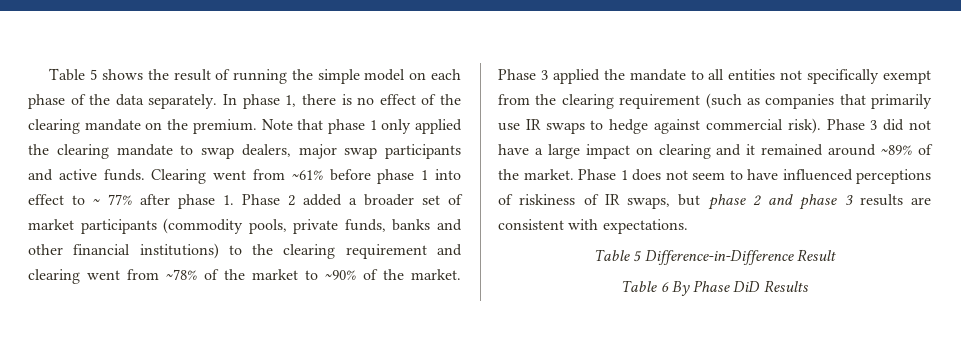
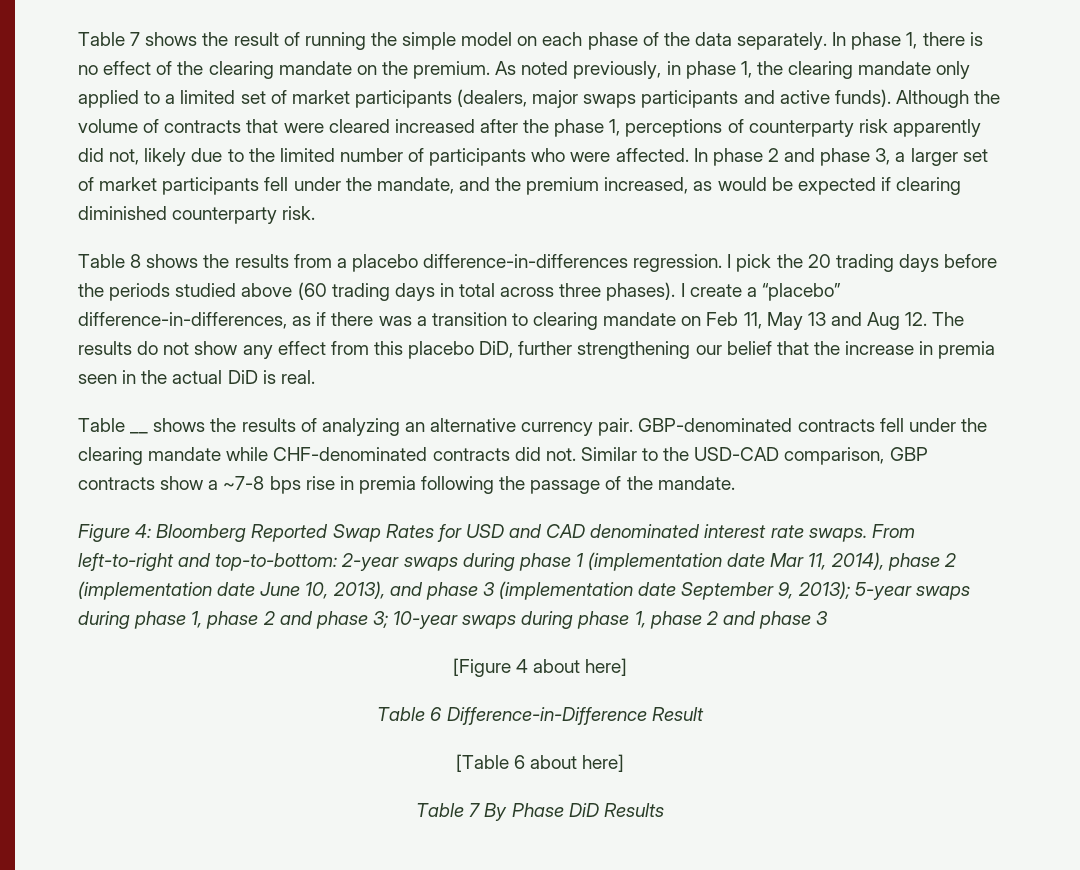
- Table 5 shows the result of running the simple model on each phase of the data separately.
+ Table 7 shows the result of running the simple model on each phase of the data separately.
- Note that phase 1 only applied the clearing mandate to swap dealers, major swap participants and active funds. Clearing went from ~61% before phase 1 into effect to ~ 77% after phase 1. Phase 2 added a broader set of market participants (commodity pools, private funds, banks and other financial institutions) to the clearing requirement and clearing went from ~78% of the market to ~90% of the market. Phase 3 applied the mandate to all entities not specifically exempt from the clearing requirement (such as companies that primarily use IR swaps to hedge against commercial risk). Phase 3 did not have a large impact on clearing and it remained around ~89% of the market. Phase 1 does not seem to have influenced perceptions of riskiness of IR swaps, but phase 2 and phase 3 results are consistent with expectations.
- Table 5 Difference-in-Difference Result
+ As noted previously, in phase 1, the clearing mandate only applied to a limited set of market participants (dealers, major swaps participants and active funds). Although the volume of contracts that were cleared increased after the phase 1, perceptions of counterparty risk apparently did not, likely due to the limited number of participants who were affected. In phase 2 and phase 3, a larger set of market participants fell under the mandate, and the premium increased, as would be expected if clearing diminished counterparty risk.
+ Table 8 shows the results from a placebo difference-in-differences regression. I pick the 20 trading days before the periods studied above (60 trading days in total across three phases). I create a “placebo” difference-in-differences, as if there was a transition to clearing mandate on Feb 11, May 13 and Aug 12. The results do not show any effect from this placebo DiD, further strengthening our belief that the increase in premia seen in the actual DiD is real.
+ Table __ shows the results of analyzing an alternative currency pair. GBP-denominated contracts fell under the clearing mandate while CHF-denominated contracts did not. Similar to the USD-CAD comparison, GBP contracts show a ~7-8 bps rise in premia following the passage of the mandate.
+ Figure 4: Bloomberg Reported Swap Rates for USD and CAD denominated interest rate swaps. From left-to-right and top-to-bottom: 2-year swaps during phase 1 (implementation date Mar 11, 2014), phase 2 (implementation date June 10, 2013), and phase 3 (implementation date September 9, 2013); 5-year swaps during phase 1, phase 2 and phase 3; 10-year swaps during phase 1, phase 2 and phase 3
+ [Figure 4 about here]
+ Table 6 Difference-in-Difference Result
- Table 6 By Phase DiD Results
+ [Table 6 about here]
+ Table 7 By Phase DiD Results

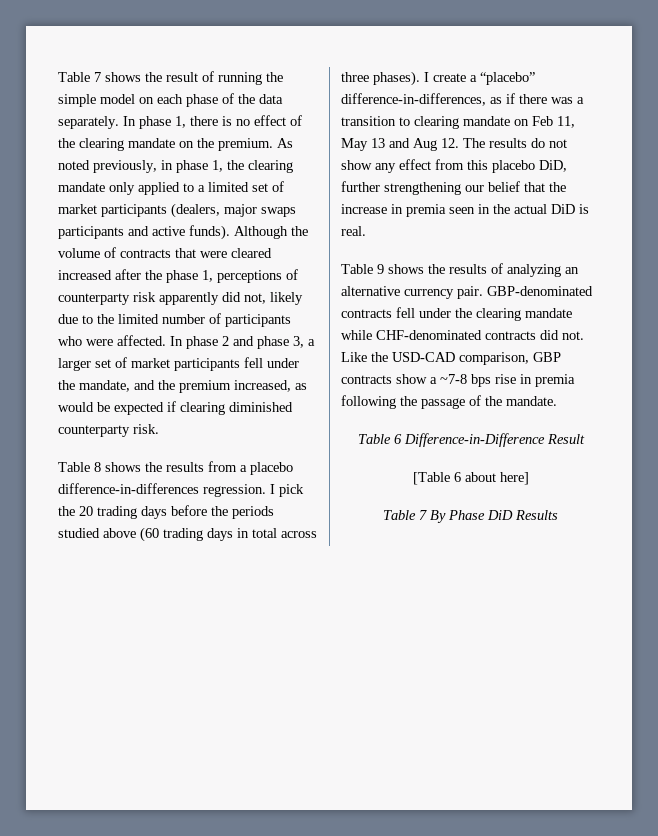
- Table __ shows the results of analyzing an alternative currency pair.
+ Table 9 shows the results of analyzing an alternative currency pair.
- Similar to the USD-CAD comparison, GBP contracts show a ~7-8 bps rise in premia following the passage of the mandate.
+ Like the USD-CAD comparison, GBP contracts show a ~7-8 bps rise in premia following the passage of the mandate.
- Figure 4: Bloomberg Reported Swap Rates for USD and CAD denominated interest rate swaps. From left-to-right and top-to-bottom: 2-year swaps during phase 1 (implementation date Mar 11, 2014), phase 2 (implementation date June 10, 2013), and phase 3 (implementation date September 9, 2013); 5-year swaps during phase 1, phase 2 and phase 3; 10-year swaps during phase 1, phase 2 and phase 3
- [Figure 4 about here]

